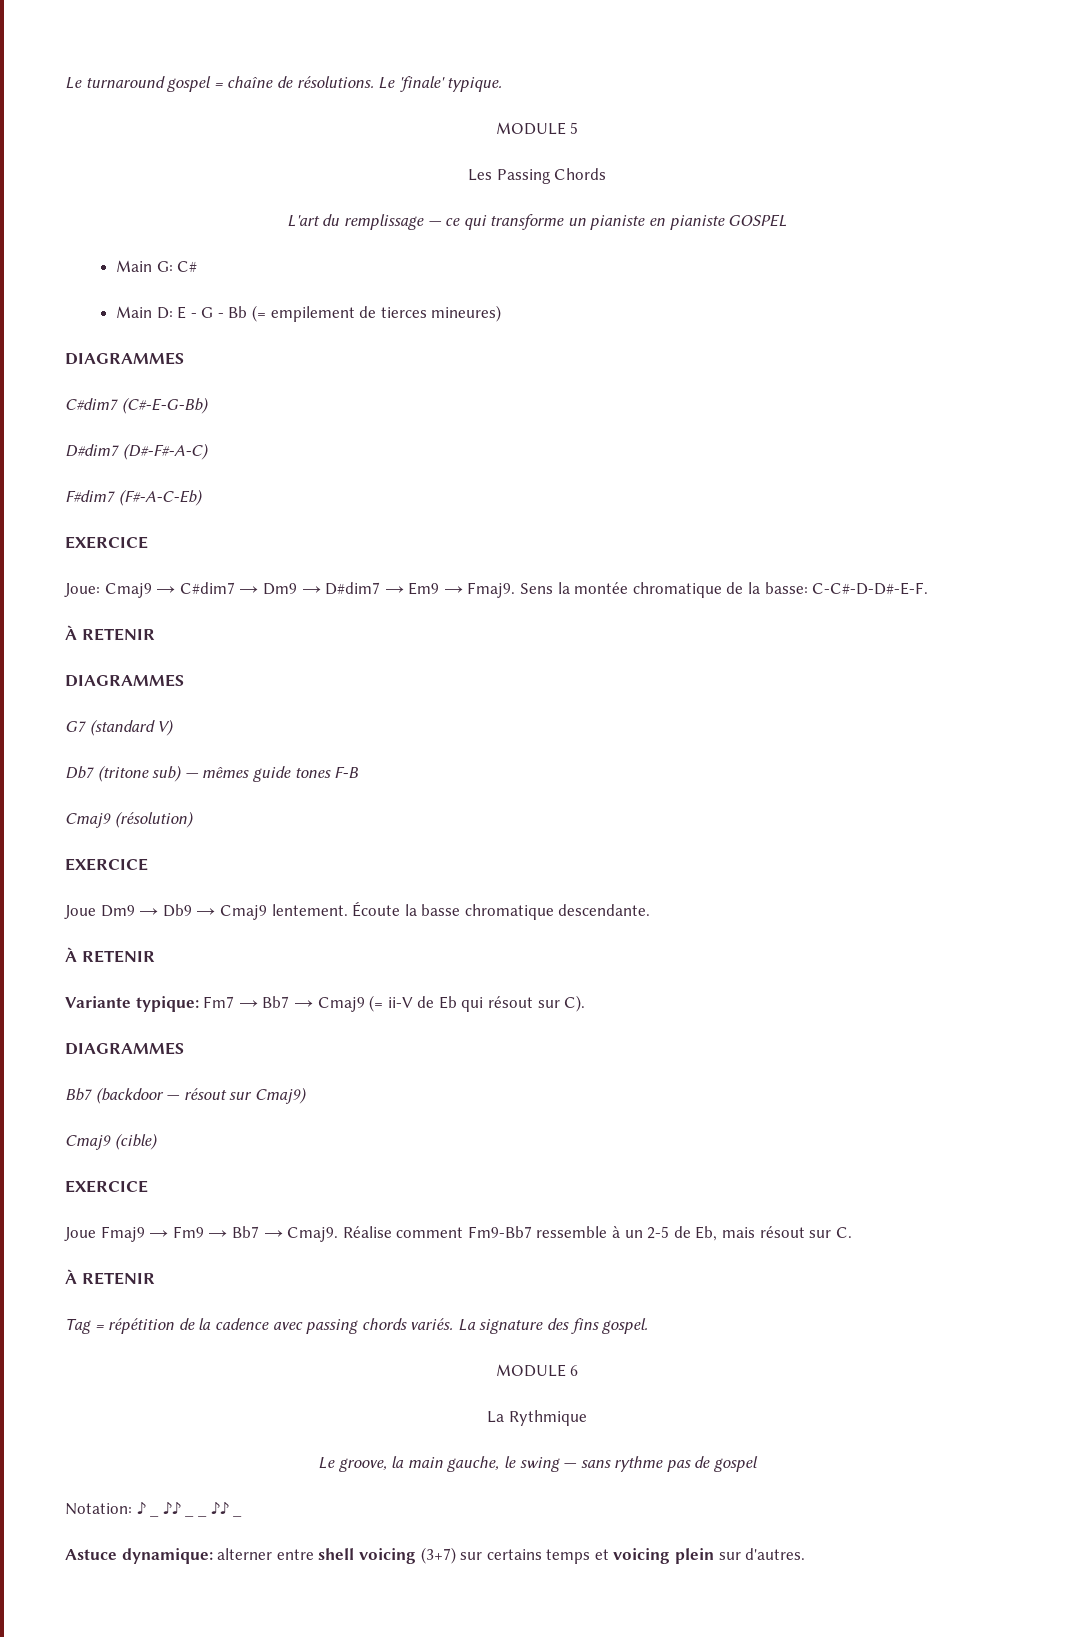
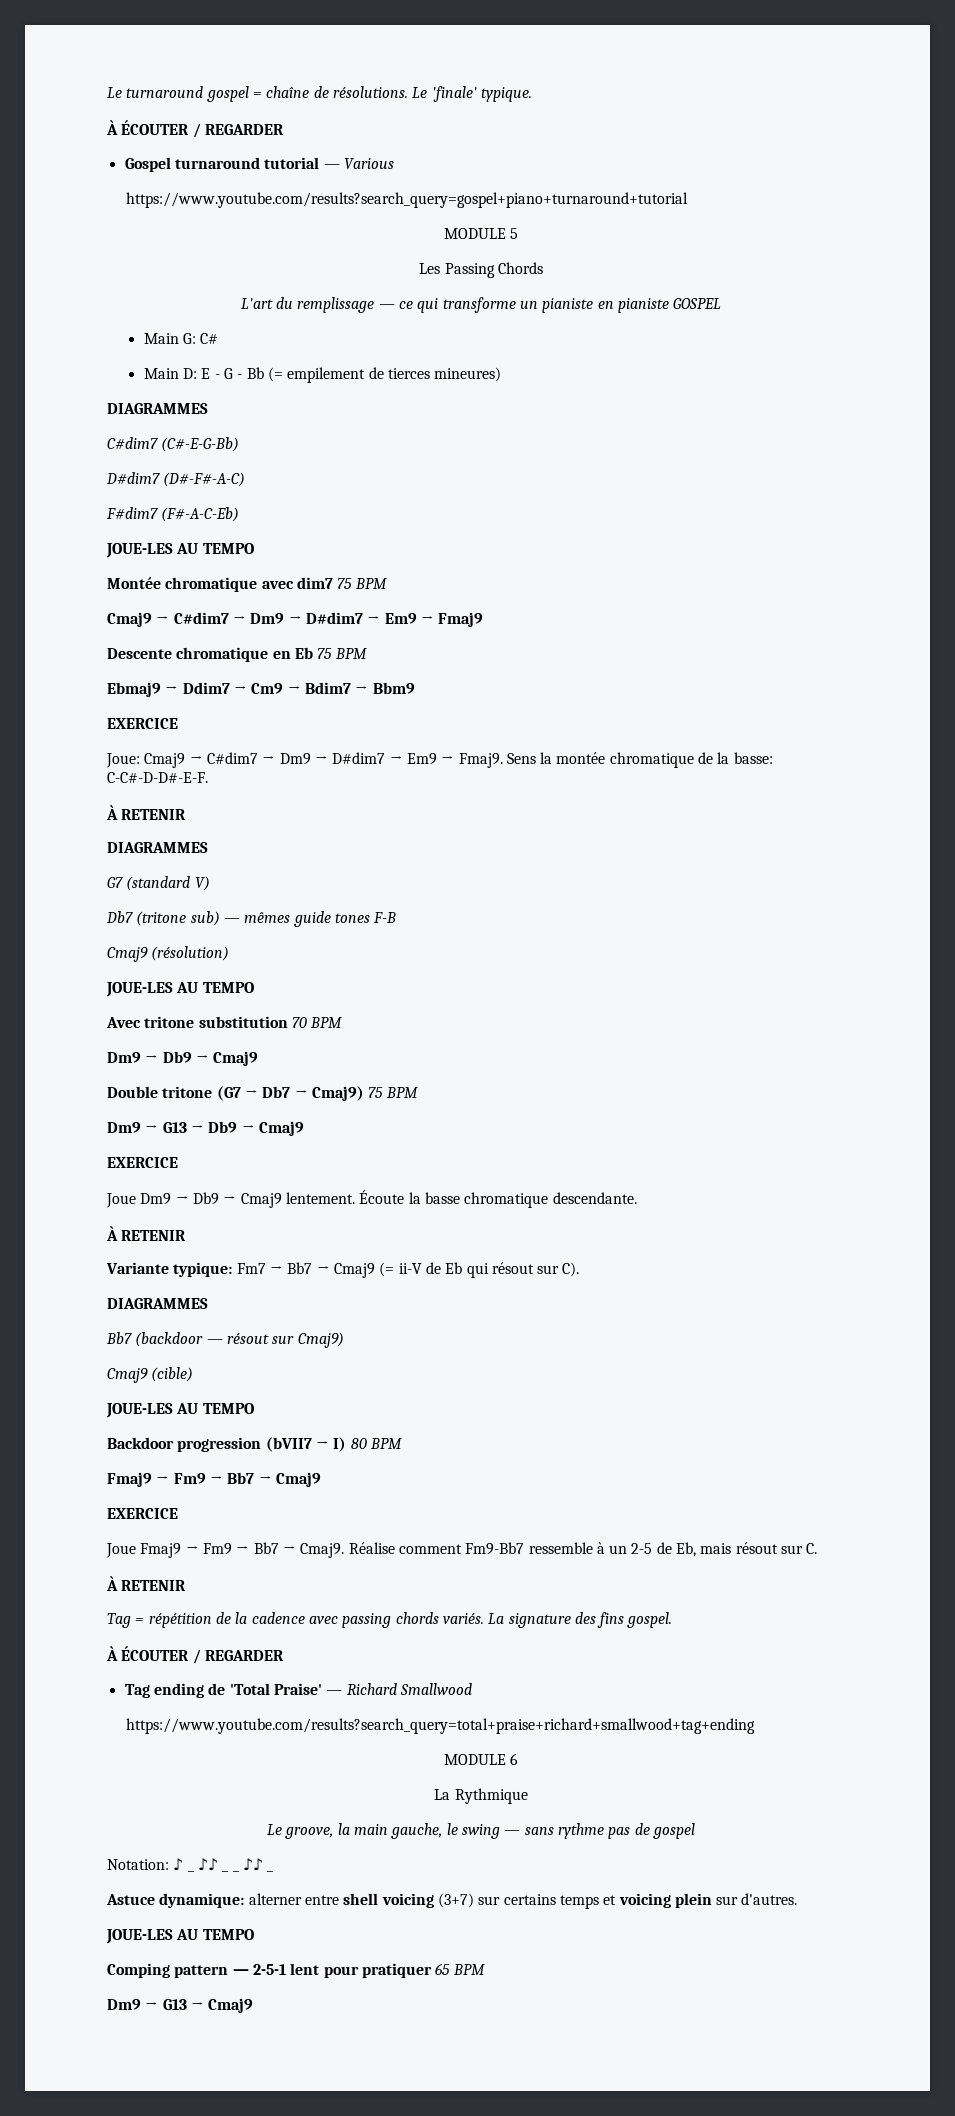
  Le 'finale' typique.
+ À ÉCOUTER / REGARDER
+ Gospel turnaround tutorial — Various
+ https://www.youtube.com/results?search_query=gospel+piano+turnaround+tutorial
  F#dim7 (F#-A-C-Eb)
+ JOUE-LES AU TEMPO
+ Montée chromatique avec dim7 75 BPM
+ Cmaj9 → C#dim7 → Dm9 → D#dim7 → Em9 → Fmaj9
+ Descente chromatique en Eb 75 BPM
+ Ebmaj9 → Ddim7 → Cm9 → Bdim7 → Bbm9
  Cmaj9 (résolution)
+ JOUE-LES AU TEMPO
+ Avec tritone substitution 70 BPM
+ Dm9 → Db9 → Cmaj9
+ Double tritone (G7 → Db7 → Cmaj9) 75 BPM
+ Dm9 → G13 → Db9 → Cmaj9
  Cmaj9 (cible)
+ JOUE-LES AU TEMPO
+ Backdoor progression (bVII7 → I) 80 BPM
+ Fmaj9 → Fm9 → Bb7 → Cmaj9
  La signature des fins gospel.
+ À ÉCOUTER / REGARDER
+ Tag ending de 'Total Praise' — Richard Smallwood
+ https://www.youtube.com/results?search_query=total+praise+richard+smallwood+tag+ending
  Astuce dynamique: alterner entre shell voicing (3+7) sur certains temps et voicing plein sur d'autres.
+ JOUE-LES AU TEMPO
+ Comping pattern — 2-5-1 lent pour pratiquer 65 BPM
+ Dm9 → G13 → Cmaj9

